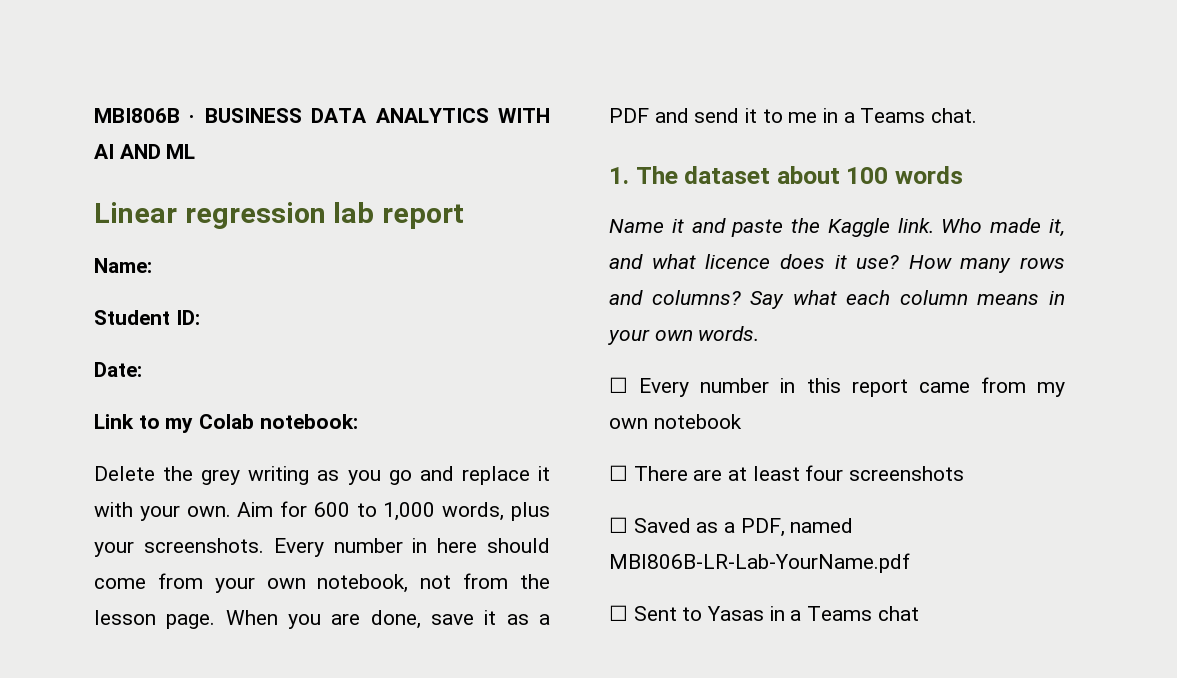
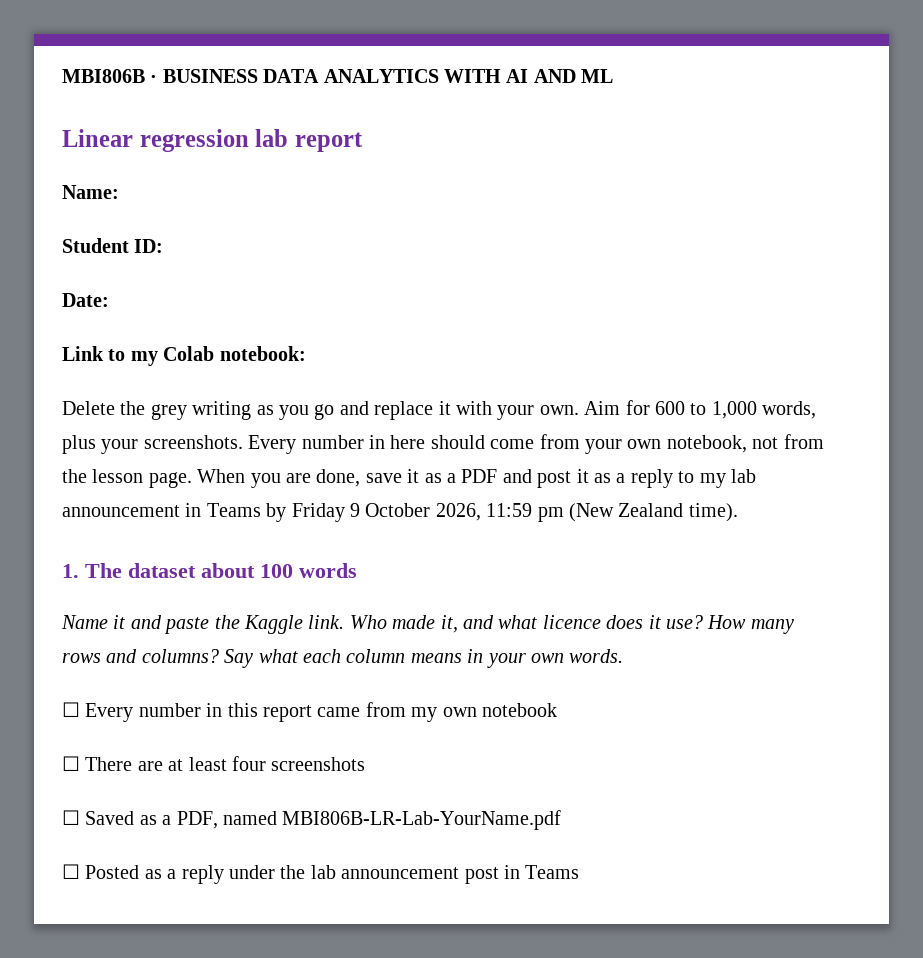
- When you are done, save it as a PDF and send it to me in a Teams chat.
+ When you are done, save it as a PDF and post it as a reply to my lab announcement in Teams by Friday 9 October 2026, 11:59 pm (New Zealand time).
- ☐ Sent to Yasas in a Teams chat
+ ☐ Posted as a reply under the lab announcement post in Teams

